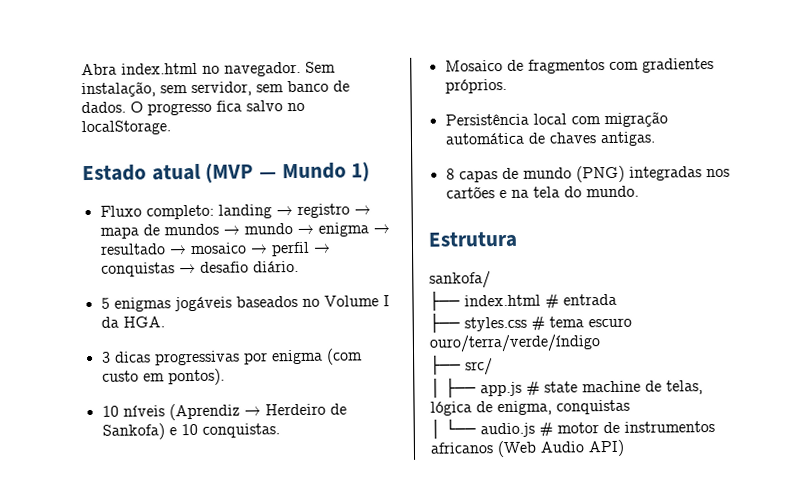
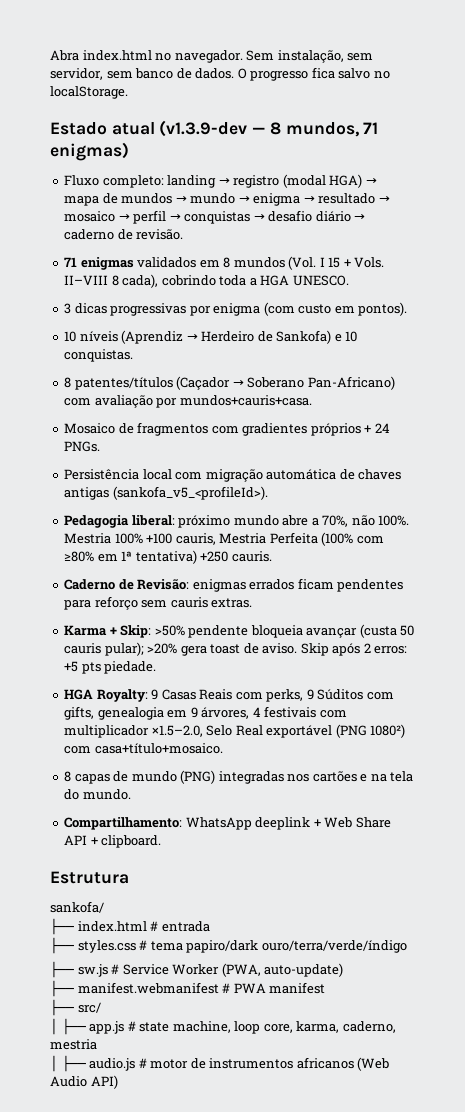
- Estado atual (MVP — Mundo 1)
+ Estado atual (v1.3.9-dev — 8 mundos, 71 enigmas)
- Fluxo completo: landing → registro → mapa de mundos → mundo → enigma → resultado → mosaico → perfil → conquistas → desafio diário.
- 5 enigmas jogáveis baseados no Volume I da HGA.
+ Fluxo completo: landing → registro (modal HGA) → mapa de mundos → mundo → enigma → resultado → mosaico → perfil → conquistas → desafio diário → caderno de revisão.
+ 71 enigmas validados em 8 mundos (Vol. I 15 + Vols. II–VIII 8 cada), cobrindo toda a HGA UNESCO.
+ 8 patentes/títulos (Caçador → Soberano Pan-Africano) com avaliação por mundos+cauris+casa.
- Mosaico de fragmentos com gradientes próprios.
+ Mosaico de fragmentos com gradientes próprios + 24 PNGs.
- Persistência local com migração automática de chaves antigas.
+ Persistência local com migração automática de chaves antigas (sankofa_v5_<profileId>).
+ Pedagogia liberal: próximo mundo abre a 70%, não 100%. Mestria 100% +100 cauris, Mestria Perfeita (100% com ≥80% em 1ª tentativa) +250 cauris.
+ Caderno de Revisão: enigmas errados ficam pendentes para reforço sem cauris extras.
+ Karma + Skip: >50% pendente bloqueia avançar (custa 50 cauris pular); >20% gera toast de aviso. Skip após 2 erros: +5 pts piedade.
+ HGA Royalty: 9 Casas Reais com perks, 9 Súditos com gifts, genealogia em 9 árvores, 4 festivais com multiplicador ×1.5–2.0, Selo Real exportável (PNG 1080²) com casa+título+mosaico.
+ Compartilhamento: WhatsApp deeplink + Web Share API + clipboard.
- ├── styles.css # tema escuro ouro/terra/verde/índigo
+ ├── styles.css # tema papiro/dark ouro/terra/verde/índigo
+ ├── sw.js # Service Worker (PWA, auto-update)
+ ├── manifest.webmanifest # PWA manifest
- │ ├── app.js # state machine de telas, lógica de enigma, conquistas
- │ └── audio.js # motor de instrumentos africanos (Web Audio API)
+ │ ├── app.js # state machine, loop core, karma, caderno, mestria
+ │ ├── audio.js # motor de instrumentos africanos (Web Audio API)

